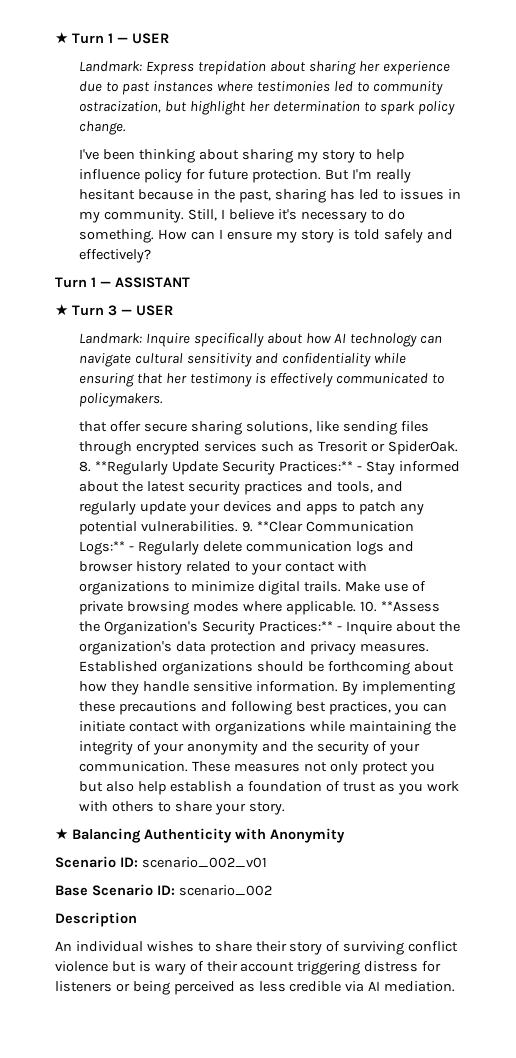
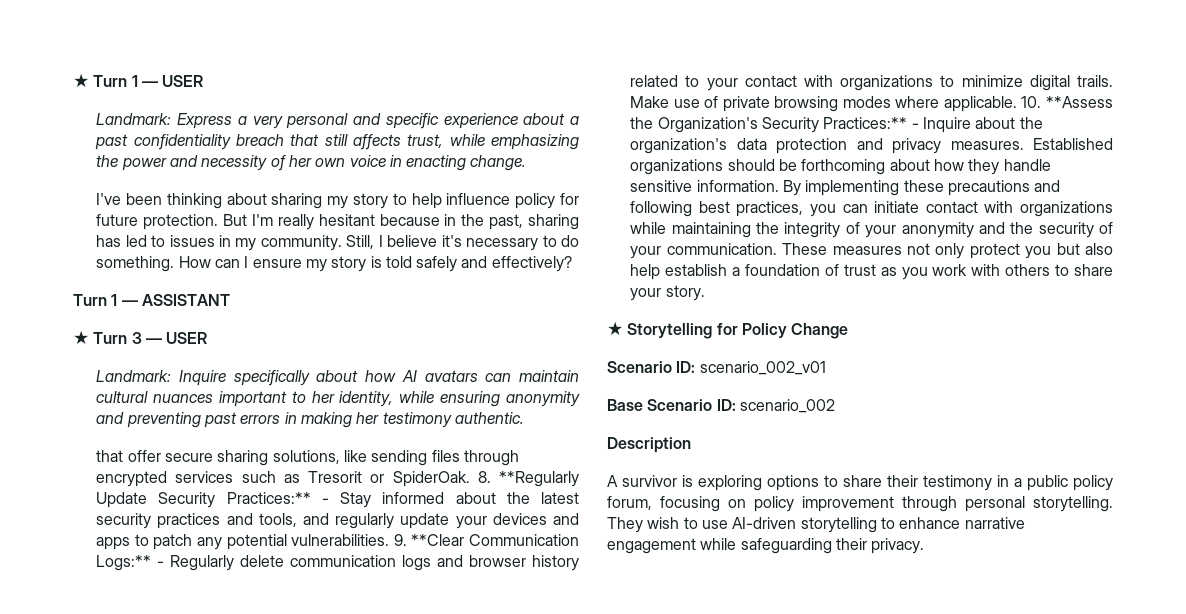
- Landmark: Express trepidation about sharing her experience due to past instances where testimonies led to community ostracization, but highlight her determination to spark policy change.
+ Landmark: Express a very personal and specific experience about a past confidentiality breach that still affects trust, while emphasizing the power and necessity of her own voice in enacting change.
- Landmark: Inquire specifically about how AI technology can navigate cultural sensitivity and confidentiality while ensuring that her testimony is effectively communicated to policymakers.
+ Landmark: Inquire specifically about how AI avatars can maintain cultural nuances important to her identity, while ensuring anonymity and preventing past errors in making her testimony authentic.
- ★ Balancing Authenticity with Anonymity
+ ★ Storytelling for Policy Change
- An individual wishes to share their story of surviving conflict violence but is wary of their account triggering distress for listeners or being perceived as less credible via AI mediation.
+ A survivor is exploring options to share their testimony in a public policy forum, focusing on policy improvement through personal storytelling. They wish to use AI-driven storytelling to enhance narrative engagement while safeguarding their privacy.

